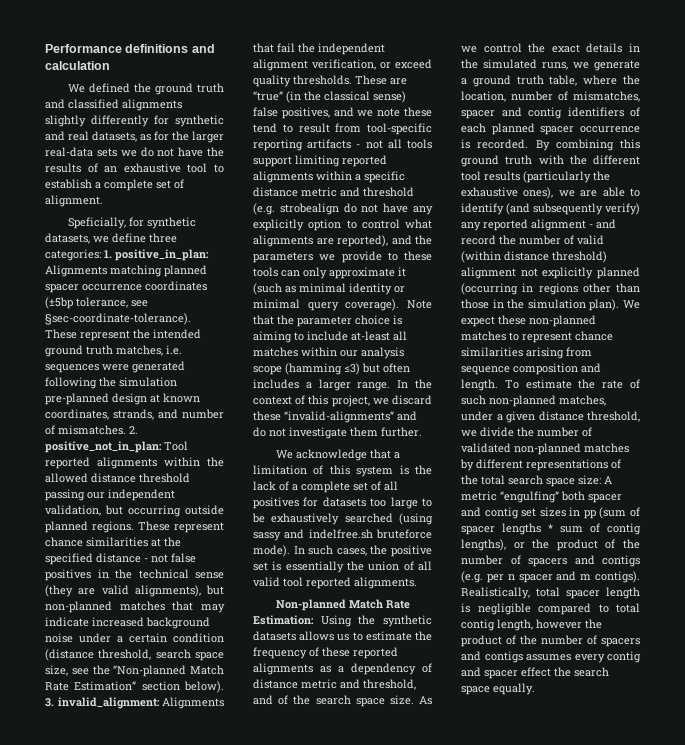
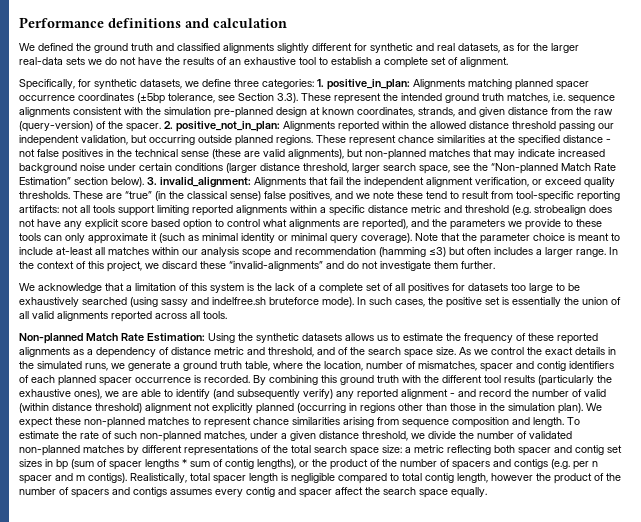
- We defined the ground truth and classified alignments slightly differently for synthetic and real datasets, as for the larger real-data sets we do not have the results of an exhaustive tool to establish a complete set of alignment.
+ We defined the ground truth and classified alignments slightly different for synthetic and real datasets, as for the larger real-data sets we do not have the results of an exhaustive tool to establish a complete set of alignment.
- Speficially, for synthetic datasets, we define three categories: 1. positive_in_plan: Alignments matching planned spacer occurrence coordinates (±5bp tolerance, see §sec-coordinate-tolerance). These represent the intended ground truth matches, i.e. sequences were generated following the simulation pre-planned design at known coordinates, strands, and number of mismatches. 2. positive_not_in_plan: Tool reported alignments within the allowed distance threshold passing our independent validation, but occurring outside planned regions.
+ Specifically, for synthetic datasets, we define three categories: 1. positive_in_plan: Alignments matching planned spacer occurrence coordinates (±5bp tolerance, see Section 3.3). These represent the intended ground truth matches, i.e. sequence alignments consistent with the simulation pre-planned design at known coordinates, strands, and given distance from the raw (query-version) of the spacer. 2. positive_not_in_plan: Alignments reported within the allowed distance threshold passing our independent validation, but occurring outside planned regions.
- These represent chance similarities at the specified distance - not false positives in the technical sense (they are valid alignments), but non-planned matches that may indicate increased background noise under a certain condition (distance threshold, search space size, see the “Non-planned Match Rate Estimation” section below).
+ These represent chance similarities at the specified distance - not false positives in the technical sense (these are valid alignments), but non-planned matches that may indicate increased background noise under certain conditions (larger distance threshold, larger search space, see the “Non-planned Match Rate Estimation” section below).
- These are “true” (in the classical sense) false positives, and we note these tend to result from tool-specific reporting artifacts - not all tools support limiting reported alignments within a specific distance metric and threshold (e.g. strobealign do not have any explicitly option to control what alignments are reported), and the parameters we provide to these tools can only approximate it (such as minimal identity or minimal query coverage).
+ These are “true” (in the classical sense) false positives, and we note these tend to result from tool-specific reporting artifacts: not all tools support limiting reported alignments within a specific distance metric and threshold (e.g. strobealign does not have any explicit score based option to control what alignments are reported), and the parameters we provide to these tools can only approximate it (such as minimal identity or minimal query coverage).
- Note that the parameter choice is aiming to include at-least all matches within our analysis scope (hamming ≤3) but often includes a larger range.
+ Note that the parameter choice is meant to include at-least all matches within our analysis scope and recommendation (hamming ≤3) but often includes a larger range.
- In such cases, the positive set is essentially the union of all valid tool reported alignments.
+ In such cases, the positive set is essentially the union of all valid alignments reported across all tools.
- A metric “engulfing” both spacer and contig set sizes in pp (sum of spacer lengths * sum of contig lengths), or the product of the number of spacers and contigs (e.g. per n spacer and m contigs).
+ a metric reflecting both spacer and contig set sizes in bp (sum of spacer lengths * sum of contig lengths), or the product of the number of spacers and contigs (e.g. per n spacer and m contigs).
- Realistically, total spacer length is negligible compared to total contig length, however the product of the number of spacers and contigs assumes every contig and spacer effect the search space equally.
+ Realistically, total spacer length is negligible compared to total contig length, however the product of the number of spacers and contigs assumes every contig and spacer affect the search space equally.

